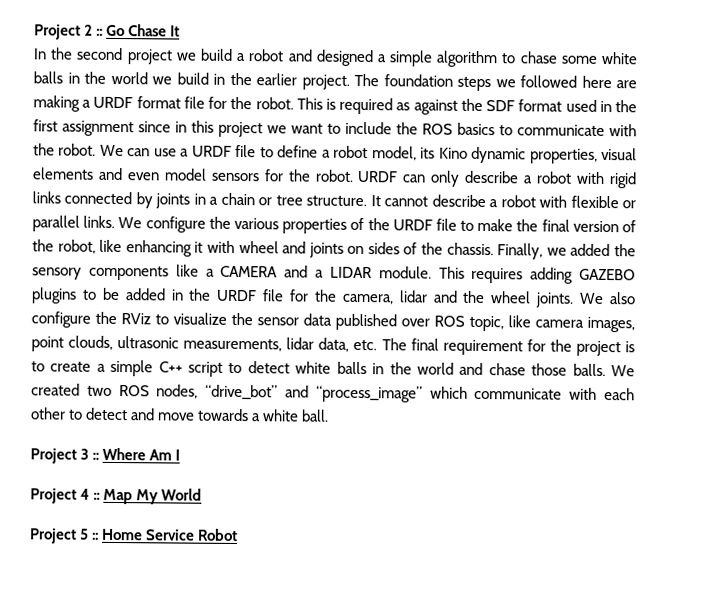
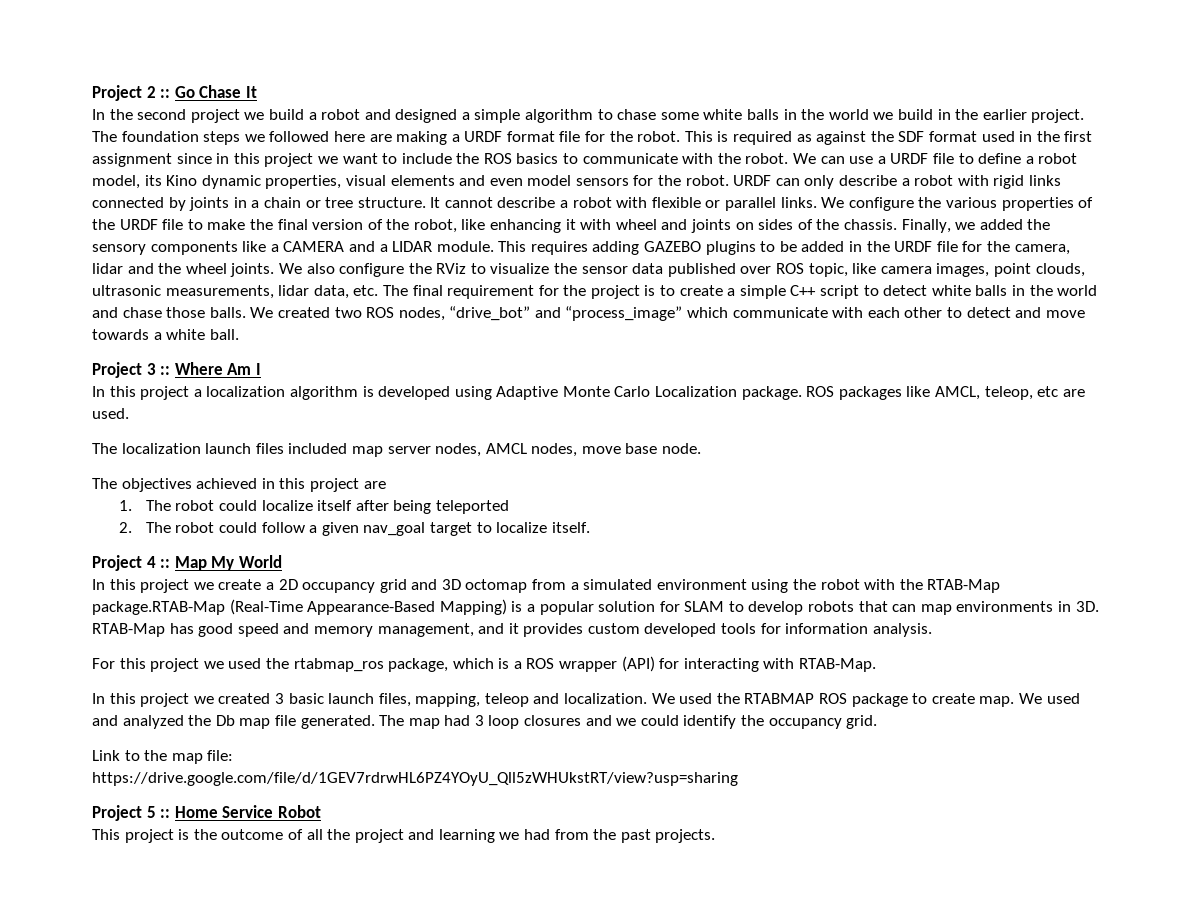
+ In this project a localization algorithm is developed using Adaptive Monte Carlo Localization package. ROS packages like AMCL, teleop, etc are used.
+ The localization launch files included map server nodes, AMCL nodes, move base node.
+ The objectives achieved in this project are
+ 1. The robot could localize itself after being teleported
+ 2. The robot could follow a given nav_goal target to localize itself.
+ In this project we create a 2D occupancy grid and 3D octomap from a simulated environment using the robot with the RTAB-Map package.RTAB-Map (Real-Time Appearance-Based Mapping) is a popular solution for SLAM to develop robots that can map environments in 3D. RTAB-Map has good speed and memory management, and it provides custom developed tools for information analysis.
+ For this project we used the rtabmap_ros package, which is a ROS wrapper (API) for interacting with RTAB-Map.
+ In this project we created 3 basic launch files, mapping, teleop and localization. We used the RTABMAP ROS package to create map. We used and analyzed the Db map file generated. The map had 3 loop closures and we could identify the occupancy grid.
+ Link to the map file:
+ https://drive.google.com/file/d/1GEV7rdrwHL6PZ4YOyU_Qll5zWHUkstRT/view?usp=sharing
+ This project is the outcome of all the project and learning we had from the past projects.

